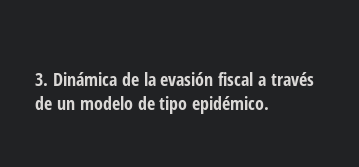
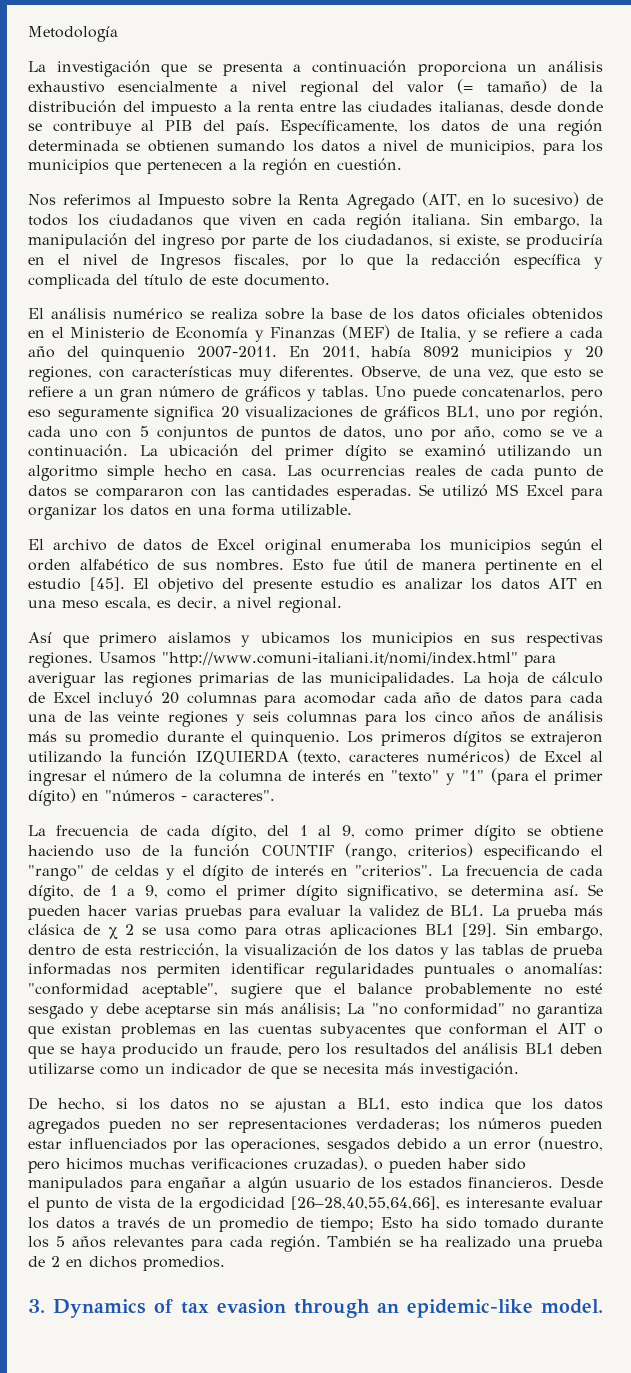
- 3. Dinámica de la evasión fiscal a través de un modelo de tipo epidémico.
+ Metodología
+ La investigación que se presenta a continuación proporciona un análisis exhaustivo esencialmente a nivel regional del valor (= tamaño) de la distribución del impuesto a la renta entre las ciudades italianas, desde donde se contribuye al PIB del país. Específicamente, los datos de una región determinada se obtienen sumando los datos a nivel de municipios, para los municipios que pertenecen a la región en cuestión.
+ Nos referimos al Impuesto sobre la Renta Agregado (AIT, en lo sucesivo) de todos los ciudadanos que viven en cada región italiana. Sin embargo, la manipulación del ingreso por parte de los ciudadanos, si existe, se produciría en el nivel de Ingresos fiscales, por lo que la redacción específica y complicada del título de este documento.
+ El análisis numérico se realiza sobre la base de los datos oficiales obtenidos en el Ministerio de Economía y Finanzas (MEF) de Italia, y se refiere a cada año del quinquenio 2007-2011. En 2011, había 8092 municipios y 20 regiones, con características muy diferentes. Observe, de una vez, que esto se refiere a un gran número de gráficos y tablas. Uno puede concatenarlos, pero eso seguramente significa 20 visualizaciones de gráficos BL1, uno por región, cada uno con 5 conjuntos de puntos de datos, uno por año, como se ve a continuación. La ubicación del primer dígito se examinó utilizando un algoritmo simple hecho en casa. Las ocurrencias reales de cada punto de datos se compararon con las cantidades esperadas. Se utilizó MS Excel para organizar los datos en una forma utilizable.
+ El archivo de datos de Excel original enumeraba los municipios según el orden alfabético de sus nombres. Esto fue útil de manera pertinente en el estudio [45]. El objetivo del presente estudio es analizar los datos AIT en una meso escala, es decir, a nivel regional.
+ Así que primero aislamos y ubicamos los municipios en sus respectivas regiones. Usamos "http://www.comuni-italiani.it/nomi/index.html" para averiguar las regiones primarias de las municipalidades. La hoja de cálculo de Excel incluyó 20 columnas para acomodar cada año de datos para cada una de las veinte regiones y seis columnas para los cinco años de análisis más su promedio durante el quinquenio. Los primeros dígitos se extrajeron utilizando la función IZQUIERDA (texto, caracteres numéricos) de Excel al ingresar el número de la columna de interés en "texto" y "1" (para el primer dígito) en "números - caracteres".
+ La frecuencia de cada dígito, del 1 al 9, como primer dígito se obtiene haciendo uso de la función COUNTIF (rango, criterios) especificando el "rango" de celdas y el dígito de interés en "criterios". La frecuencia de cada dígito, de 1 a 9, como el primer dígito significativo, se determina así. Se pueden hacer varias pruebas para evaluar la validez de BL1. La prueba más clásica de χ 2 se usa como para otras aplicaciones BL1 [29]. Sin embargo, dentro de esta restricción, la visualización de los datos y las tablas de prueba informadas nos permiten identificar regularidades puntuales o anomalías: "conformidad aceptable", sugiere que el balance probablemente no esté sesgado y debe aceptarse sin más análisis; La "no conformidad" no garantiza que existan problemas en las cuentas subyacentes que conforman el AIT o que se haya producido un fraude, pero los resultados del análisis BL1 deben utilizarse como un indicador de que se necesita más investigación.
+ De hecho, si los datos no se ajustan a BL1, esto indica que los datos agregados pueden no ser representaciones verdaderas; los números pueden estar influenciados por las operaciones, sesgados debido a un error (nuestro, pero hicimos muchas verificaciones cruzadas), o pueden haber sido manipulados para engañar a algún usuario de los estados financieros. Desde el punto de vista de la ergodicidad [26–28,40,55,64,66], es interesante evaluar los datos a través de un promedio de tiempo; Esto ha sido tomado durante los 5 años relevantes para cada región. También se ha realizado una prueba de 2 en dichos promedios.
+ 3. Dynamics of tax evasion through an epidemic-like model.

